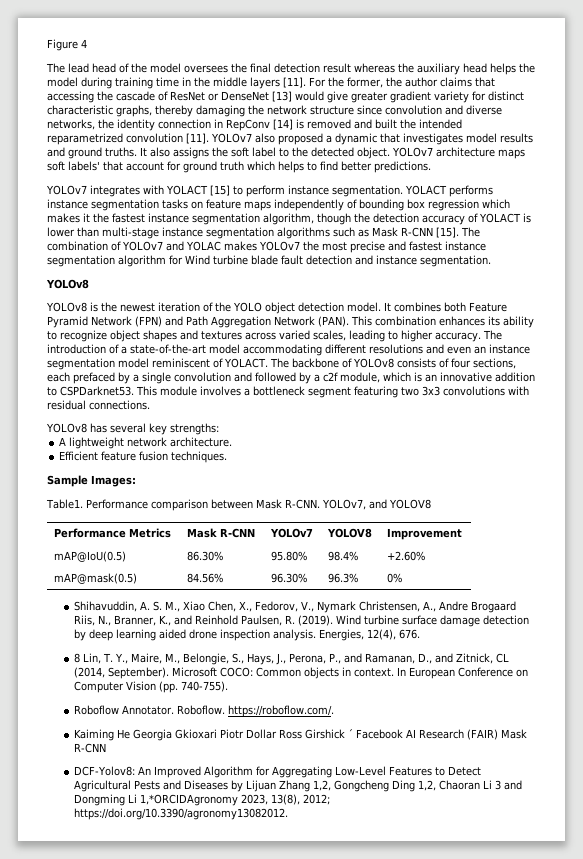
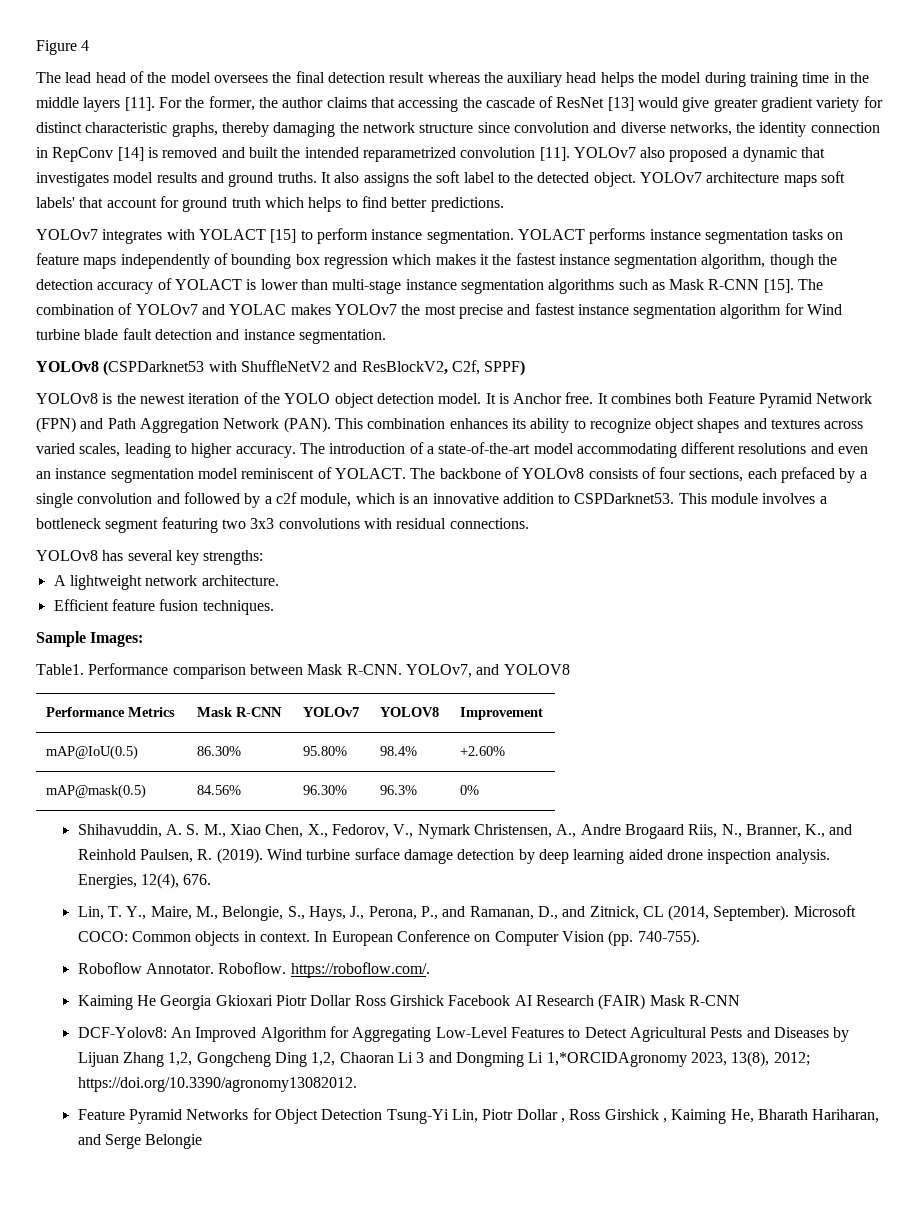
- For the former, the author claims that accessing the cascade of ResNet or DenseNet [13] would give greater gradient variety for distinct characteristic graphs, thereby damaging the network structure since convolution and diverse networks, the identity connection in RepConv [14] is removed and built the intended reparametrized convolution [11].
+ For the former, the author claims that accessing the cascade of ResNet [13] would give greater gradient variety for distinct characteristic graphs, thereby damaging the network structure since convolution and diverse networks, the identity connection in RepConv [14] is removed and built the intended reparametrized convolution [11].
  The combination of YOLOv7 and YOLAC makes YOLOv7 the most precise and fastest instance segmentation algorithm for Wind turbine blade fault detection and instance segmentation.
- YOLOv8
+ YOLOv8 (CSPDarknet53 with ShuffleNetV2 and ResBlockV2, C2f, SPPF)
- It combines both Feature Pyramid Network (FPN) and Path Aggregation Network (PAN).
+ It is Anchor free. It combines both Feature Pyramid Network (FPN) and Path Aggregation Network (PAN).
- 8 Lin, T. Y., Maire, M., Belongie, S., Hays, J., Perona, P., and Ramanan, D., and Zitnick, CL (2014, September).
+ Lin, T. Y., Maire, M., Belongie, S., Hays, J., Perona, P., and Ramanan, D., and Zitnick, CL (2014, September).
- Kaiming He Georgia Gkioxari Piotr Dollar Ross Girshick ´ Facebook AI Research (FAIR) Mask R-CNN
+ Kaiming He Georgia Gkioxari Piotr Dollar Ross Girshick Facebook AI Research (FAIR) Mask R-CNN
+ Feature Pyramid Networks for Object Detection Tsung-Yi Lin, Piotr Dollar , Ross Girshick , Kaiming He, Bharath Hariharan, and Serge Belongie

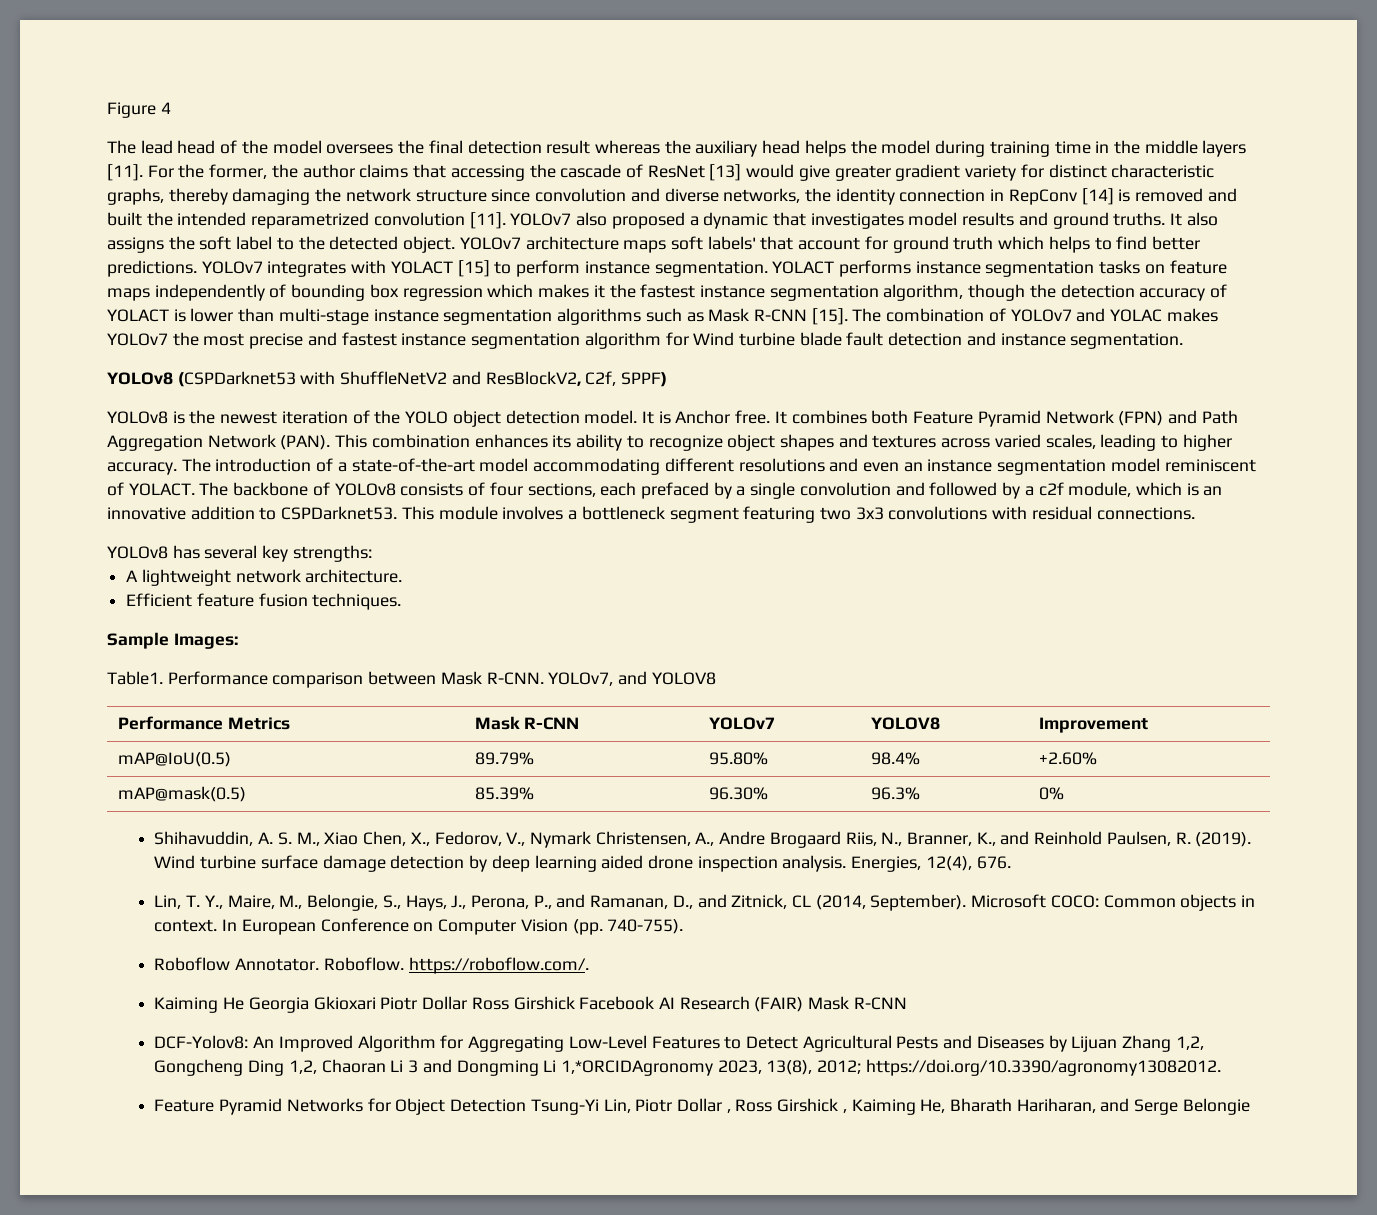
- YOLOv7 architecture maps soft labels' that account for ground truth which helps to find better predictions.
- YOLOv7 integrates with YOLACT [15] to perform instance segmentation.
+ YOLOv7 architecture maps soft labels' that account for ground truth which helps to find better predictions. YOLOv7 integrates with YOLACT [15] to perform instance segmentation.
- mAP@IoU(0.5) | 86.30% | 95.80% | 98.4% | +2.60%
+ mAP@IoU(0.5) | 89.79% | 95.80% | 98.4% | +2.60%
- mAP@mask(0.5) | 84.56% | 96.30% | 96.3% | 0%
+ mAP@mask(0.5) | 85.39% | 96.30% | 96.3% | 0%

